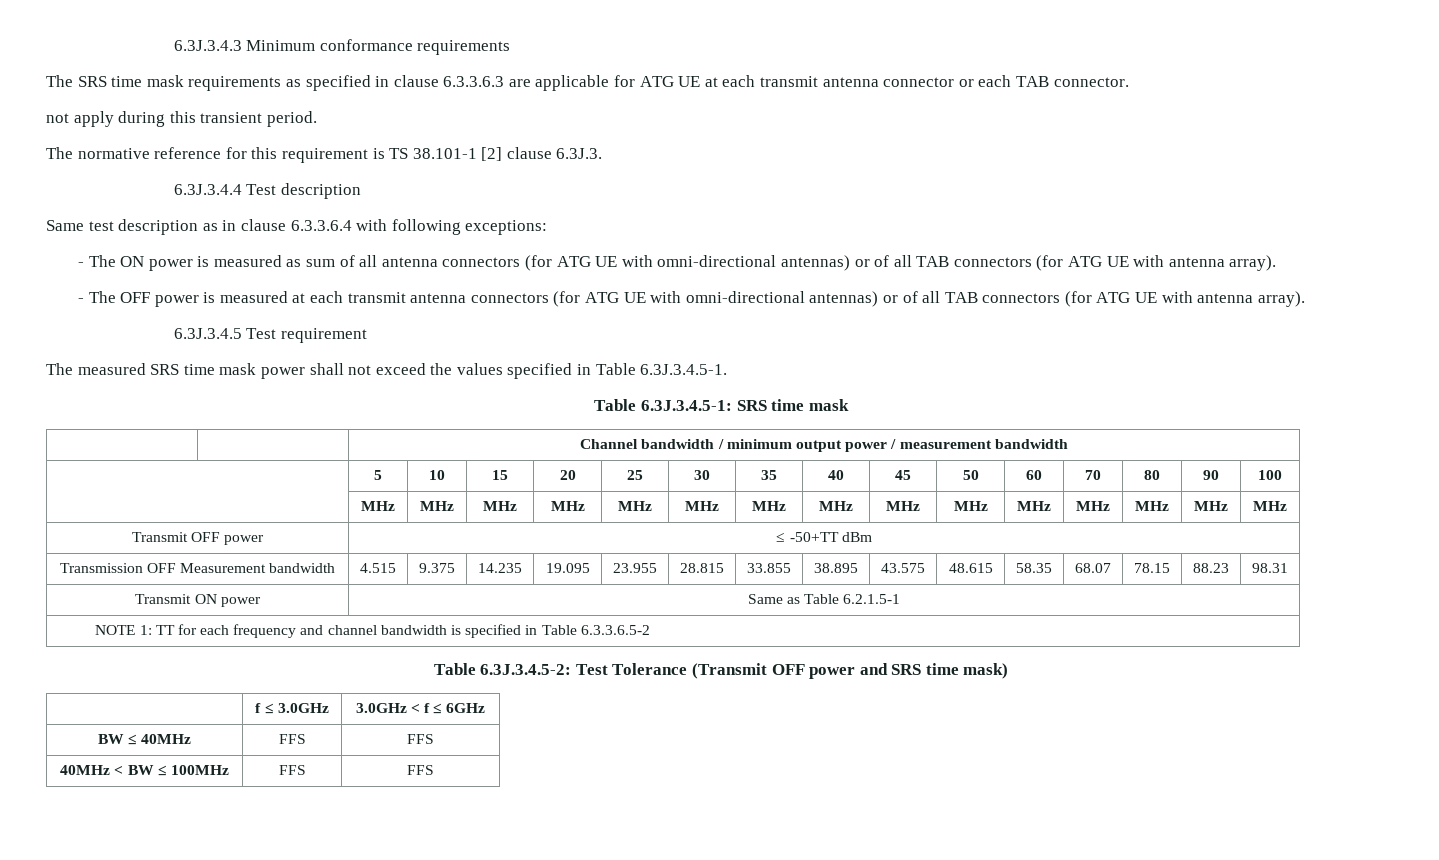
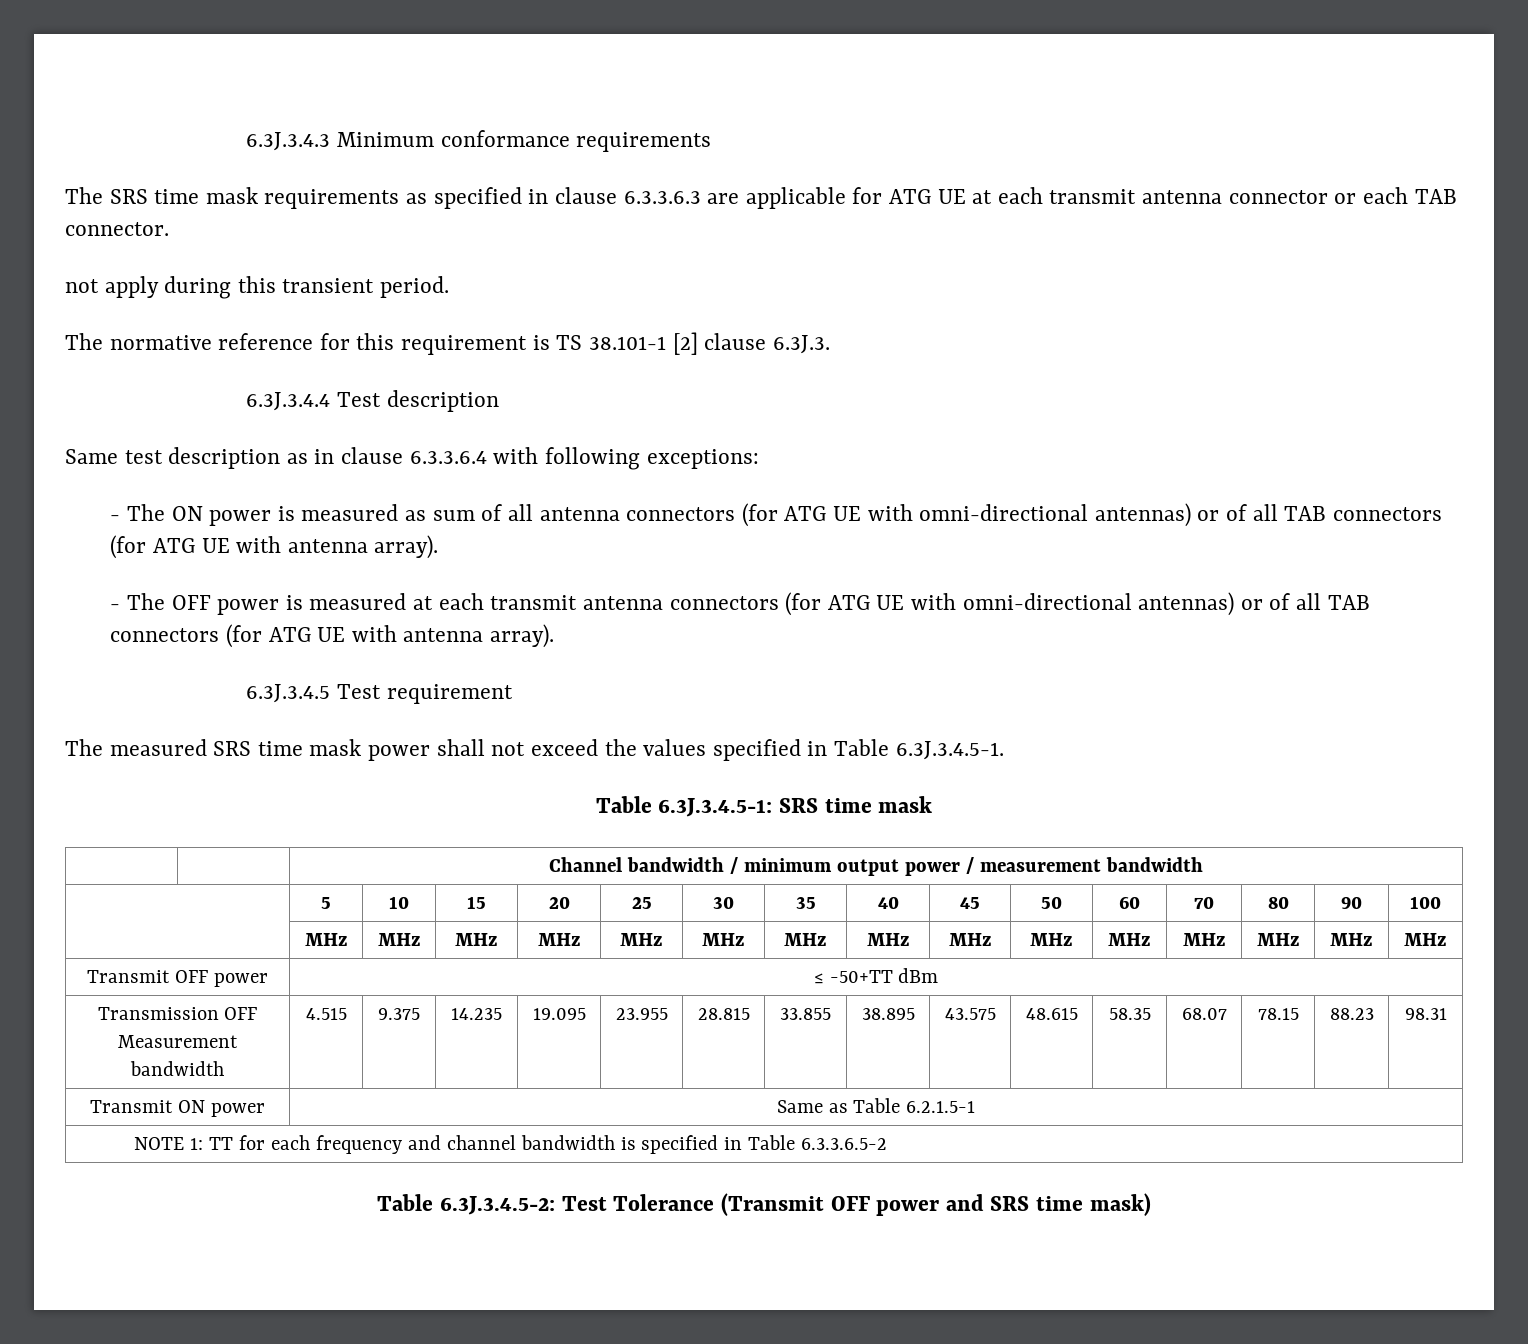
- | f ≤ 3.0GHz | 3.0GHz < f ≤ 6GHz
- BW ≤ 40MHz | FFS | FFS
- 40MHz < BW ≤ 100MHz | FFS | FFS

